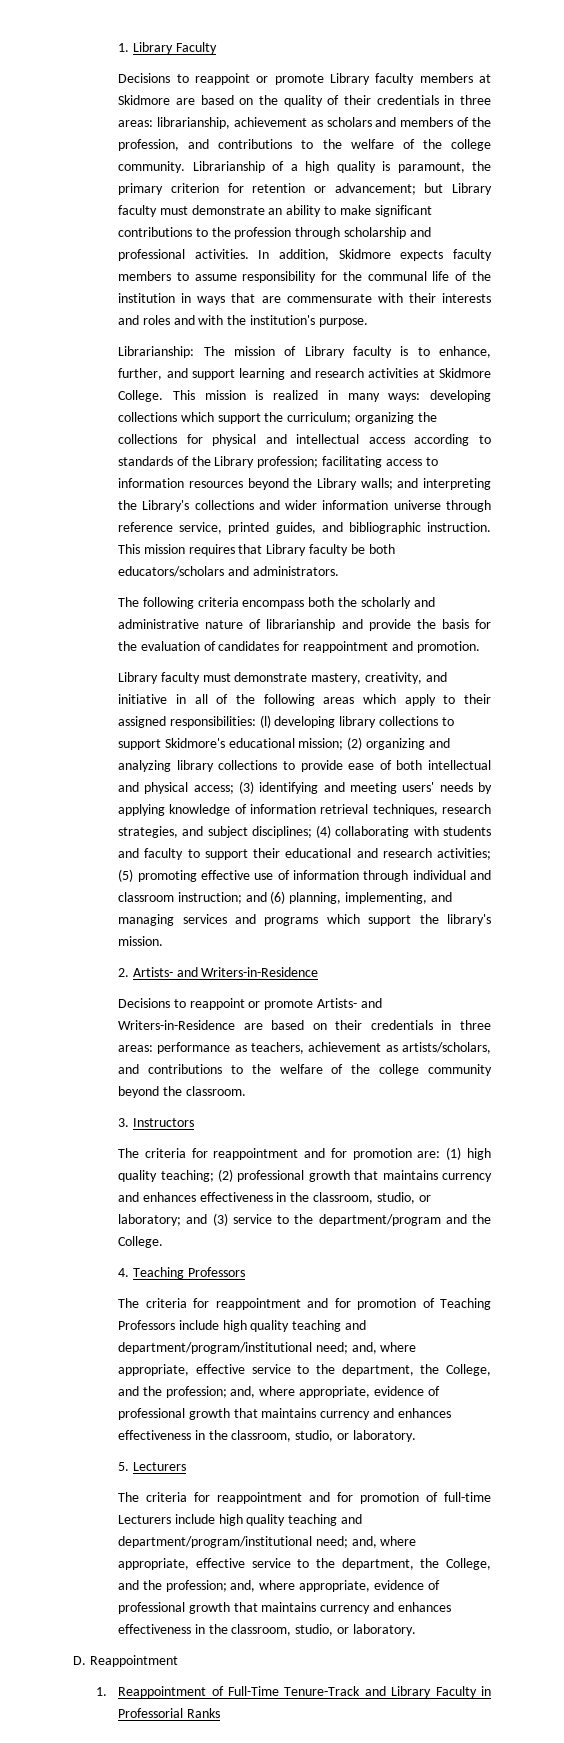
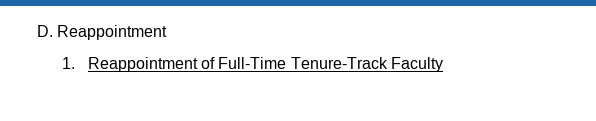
- 1. Library Faculty
- Decisions to reappoint or promote Library faculty members at Skidmore are based on the quality of their credentials in three areas: librarianship, achievement as scholars and members of the profession, and contributions to the welfare of the college community. Librarianship of a high quality is paramount, the primary criterion for retention or advancement; but Library faculty must demonstrate an ability to make significant contributions to the profession through scholarship and professional activities. In addition, Skidmore expects faculty members to assume responsibility for the communal life of the institution in ways that are commensurate with their interests and roles and with the institution's purpose.
- Librarianship: The mission of Library faculty is to enhance, further, and support learning and research activities at Skidmore College. This mission is realized in many ways: developing collections which support the curriculum; organizing the collections for physical and intellectual access according to standards of the Library profession; facilitating access to information resources beyond the Library walls; and interpreting the Library's collections and wider information universe through reference service, printed guides, and bibliographic instruction. This mission requires that Library faculty be both educators/scholars and administrators.
- The following criteria encompass both the scholarly and administrative nature of librarianship and provide the basis for the evaluation of candidates for reappointment and promotion.
- Library faculty must demonstrate mastery, creativity, and initiative in all of the following areas which apply to their assigned responsibilities: (l) developing library collections to support Skidmore's educational mission; (2) organizing and analyzing library collections to provide ease of both intellectual and physical access; (3) identifying and meeting users' needs by applying knowledge of information retrieval techniques, research strategies, and subject disciplines; (4) collaborating with students and faculty to support their educational and research activities; (5) promoting effective use of information through individual and classroom instruction; and (6) planning, implementing, and managing services and programs which support the library's mission.
- 2. Artists- and Writers-in-Residence
- Decisions to reappoint or promote Artists- and Writers-in-Residence are based on their credentials in three areas: performance as teachers, achievement as artists/scholars, and contributions to the welfare of the college community beyond the classroom.
- 3. Instructors
- The criteria for reappointment and for promotion are: (1) high quality teaching; (2) professional growth that maintains currency and enhances effectiveness in the classroom, studio, or laboratory; and (3) service to the department/program and the College.
- 4. Teaching Professors
- The criteria for reappointment and for promotion of Teaching Professors include high quality teaching and department/program/institutional need; and, where appropriate, effective service to the department, the College, and the profession; and, where appropriate, evidence of professional growth that maintains currency and enhances effectiveness in the classroom, studio, or laboratory.
- 5. Lecturers
- The criteria for reappointment and for promotion of full-time Lecturers include high quality teaching and department/program/institutional need; and, where appropriate, effective service to the department, the College, and the profession; and, where appropriate, evidence of professional growth that maintains currency and enhances effectiveness in the classroom, studio, or laboratory.
- 1. Reappointment of Full-Time Tenure-Track and Library Faculty in Professorial Ranks
+ 1. Reappointment of Full-Time Tenure-Track Faculty

